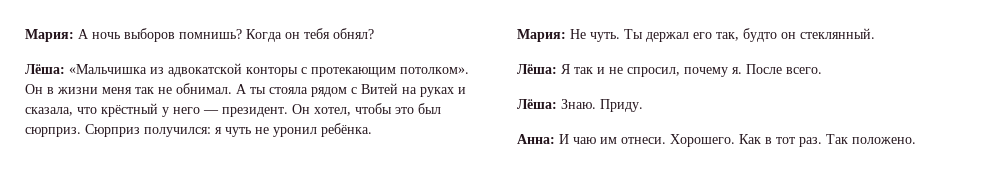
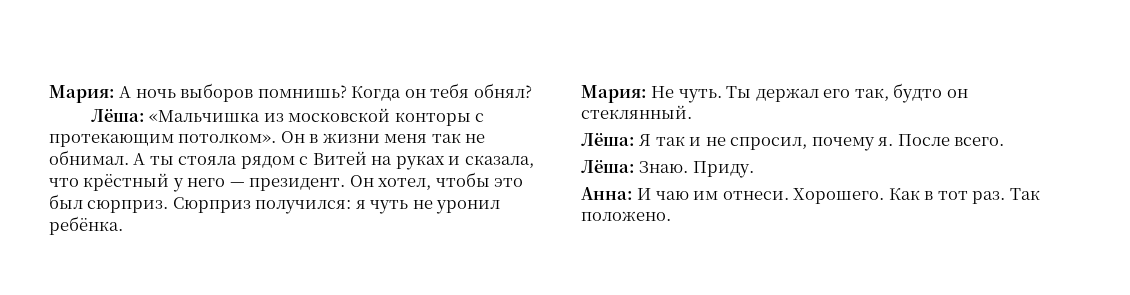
- Лёша: «Мальчишка из адвокатской конторы с протекающим потолком».
+ Лёша: «Мальчишка из московской конторы с протекающим потолком».

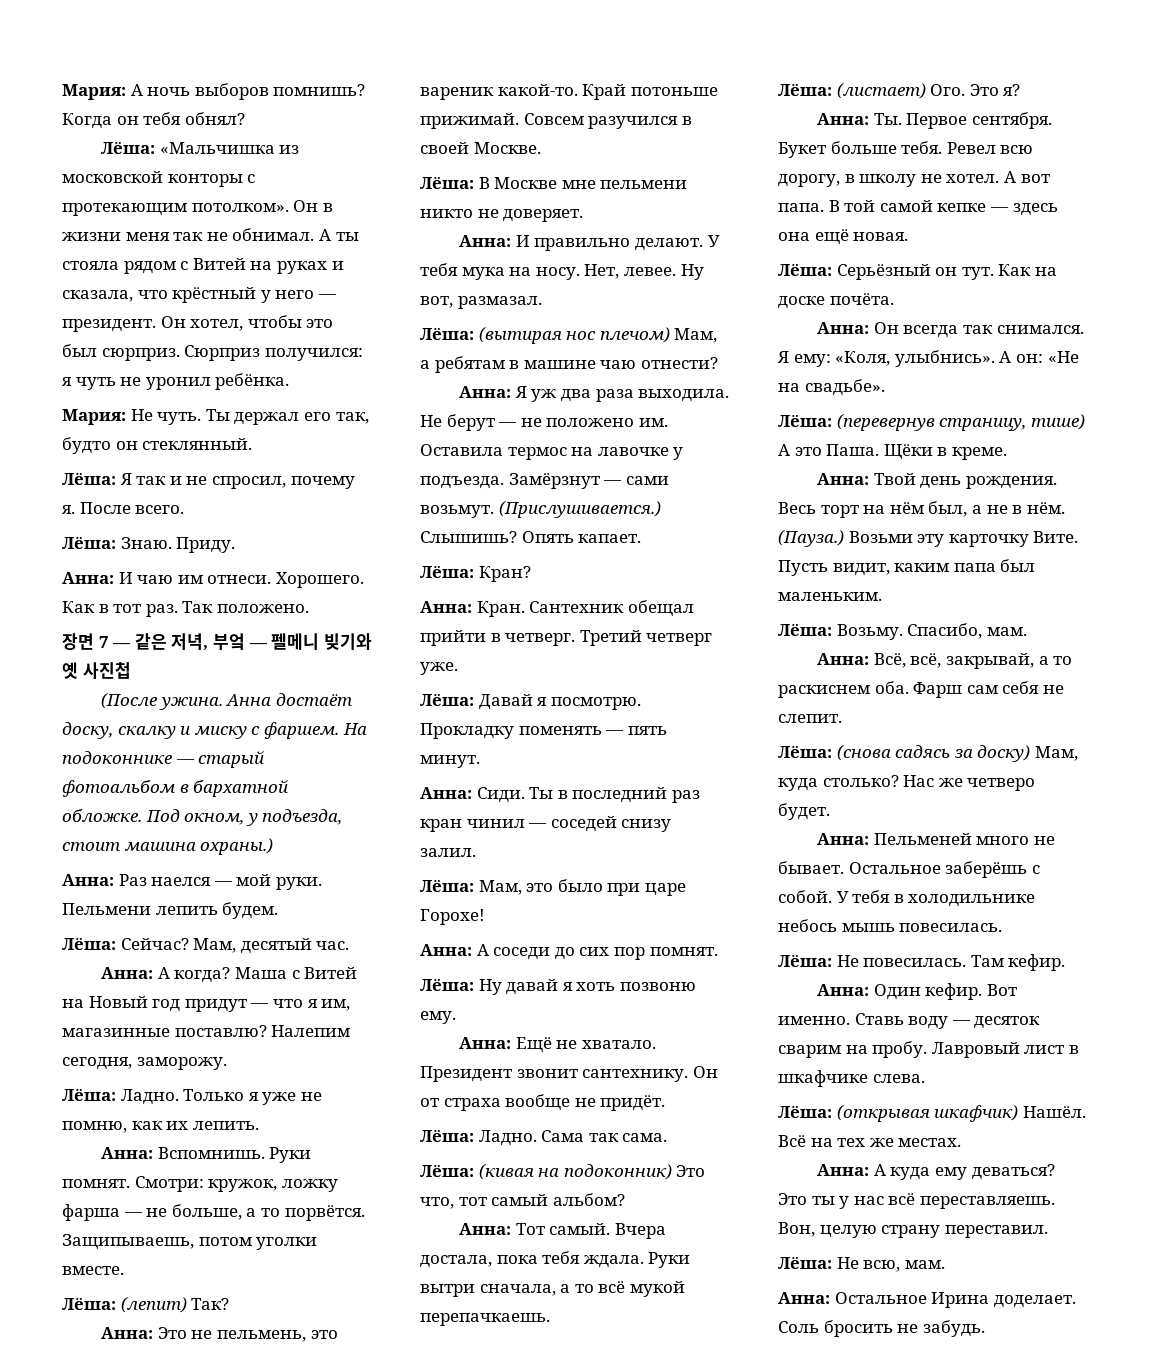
+ 장면 7 — 같은 저녁, 부엌 — 펠메니 빚기와 옛 사진첩
+ (После ужина. Анна достаёт доску, скалку и миску с фаршем. На подоконнике — старый фотоальбом в бархатной обложке. Под окном, у подъезда, стоит машина охраны.)
+ Анна: Раз наелся — мой руки. Пельмени лепить будем.
+ Лёша: Сейчас? Мам, десятый час.
+ Анна: А когда? Маша с Витей на Новый год придут — что я им, магазинные поставлю? Налепим сегодня, заморожу.
+ Лёша: Ладно. Только я уже не помню, как их лепить.
+ Анна: Вспомнишь. Руки помнят. Смотри: кружок, ложку фарша — не больше, а то порвётся. Защипываешь, потом уголки вместе.
+ Лёша: (лепит) Так?
+ Анна: Это не пельмень, это вареник какой-то. Край потоньше прижимай. Совсем разучился в своей Москве.
+ Лёша: В Москве мне пельмени никто не доверяет.
+ Анна: И правильно делают. У тебя мука на носу. Нет, левее. Ну вот, размазал.
+ Лёша: (вытирая нос плечом) Мам, а ребятам в машине чаю отнести?
+ Анна: Я уж два раза выходила. Не берут — не положено им. Оставила термос на лавочке у подъезда. Замёрзнут — сами возьмут. (Прислушивается.) Слышишь? Опять капает.
+ Лёша: Кран?
+ Анна: Кран. Сантехник обещал прийти в четверг. Третий четверг уже.
+ Лёша: Давай я посмотрю. Прокладку поменять — пять минут.
+ Анна: Сиди. Ты в последний раз кран чинил — соседей снизу залил.
+ Лёша: Мам, это было при царе Горохе!
+ Анна: А соседи до сих пор помнят.
+ Лёша: Ну давай я хоть позвоню ему.
+ Анна: Ещё не хватало. Президент звонит сантехнику. Он от страха вообще не придёт.
+ Лёша: Ладно. Сама так сама.
+ Лёша: (кивая на подоконник) Это что, тот самый альбом?
+ Анна: Тот самый. Вчера достала, пока тебя ждала. Руки вытри сначала, а то всё мукой перепачкаешь.
+ Лёша: (листает) Ого. Это я?
+ Анна: Ты. Первое сентября. Букет больше тебя. Ревел всю дорогу, в школу не хотел. А вот папа. В той самой кепке — здесь она ещё новая.
+ Лёша: Серьёзный он тут. Как на доске почёта.
+ Анна: Он всегда так снимался. Я ему: «Коля, улыбнись». А он: «Не на свадьбе».
+ Лёша: (перевернув страницу, тише) А это Паша. Щёки в креме.
+ Анна: Твой день рождения. Весь торт на нём был, а не в нём. (Пауза.) Возьми эту карточку Вите. Пусть видит, каким папа был маленьким.
+ Лёша: Возьму. Спасибо, мам.
+ Анна: Всё, всё, закрывай, а то раскиснем оба. Фарш сам себя не слепит.
+ Лёша: (снова садясь за доску) Мам, куда столько? Нас же четверо будет.
+ Анна: Пельменей много не бывает. Остальное заберёшь с собой. У тебя в холодильнике небось мышь повесилась.
+ Лёша: Не повесилась. Там кефир.
+ Анна: Один кефир. Вот именно. Ставь воду — десяток сварим на пробу. Лавровый лист в шкафчике слева.
+ Лёша: (открывая шкафчик) Нашёл. Всё на тех же местах.
+ Анна: А куда ему деваться? Это ты у нас всё переставляешь. Вон, целую страну переставил.
+ Лёша: Не всю, мам.
+ Анна: Остальное Ирина доделает. Соль бросить не забудь.

